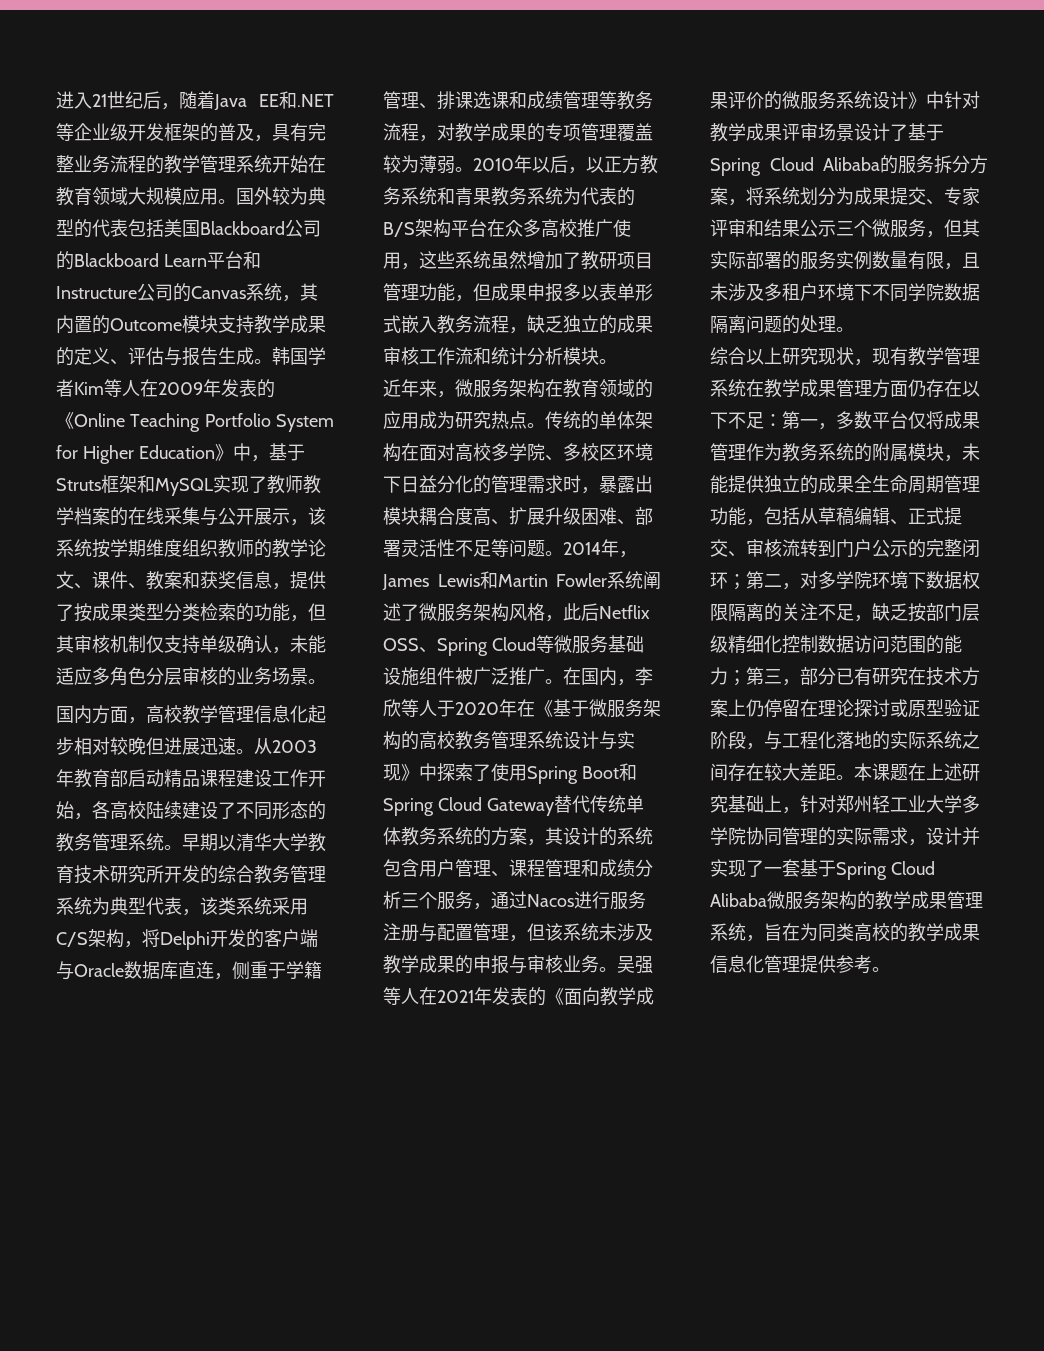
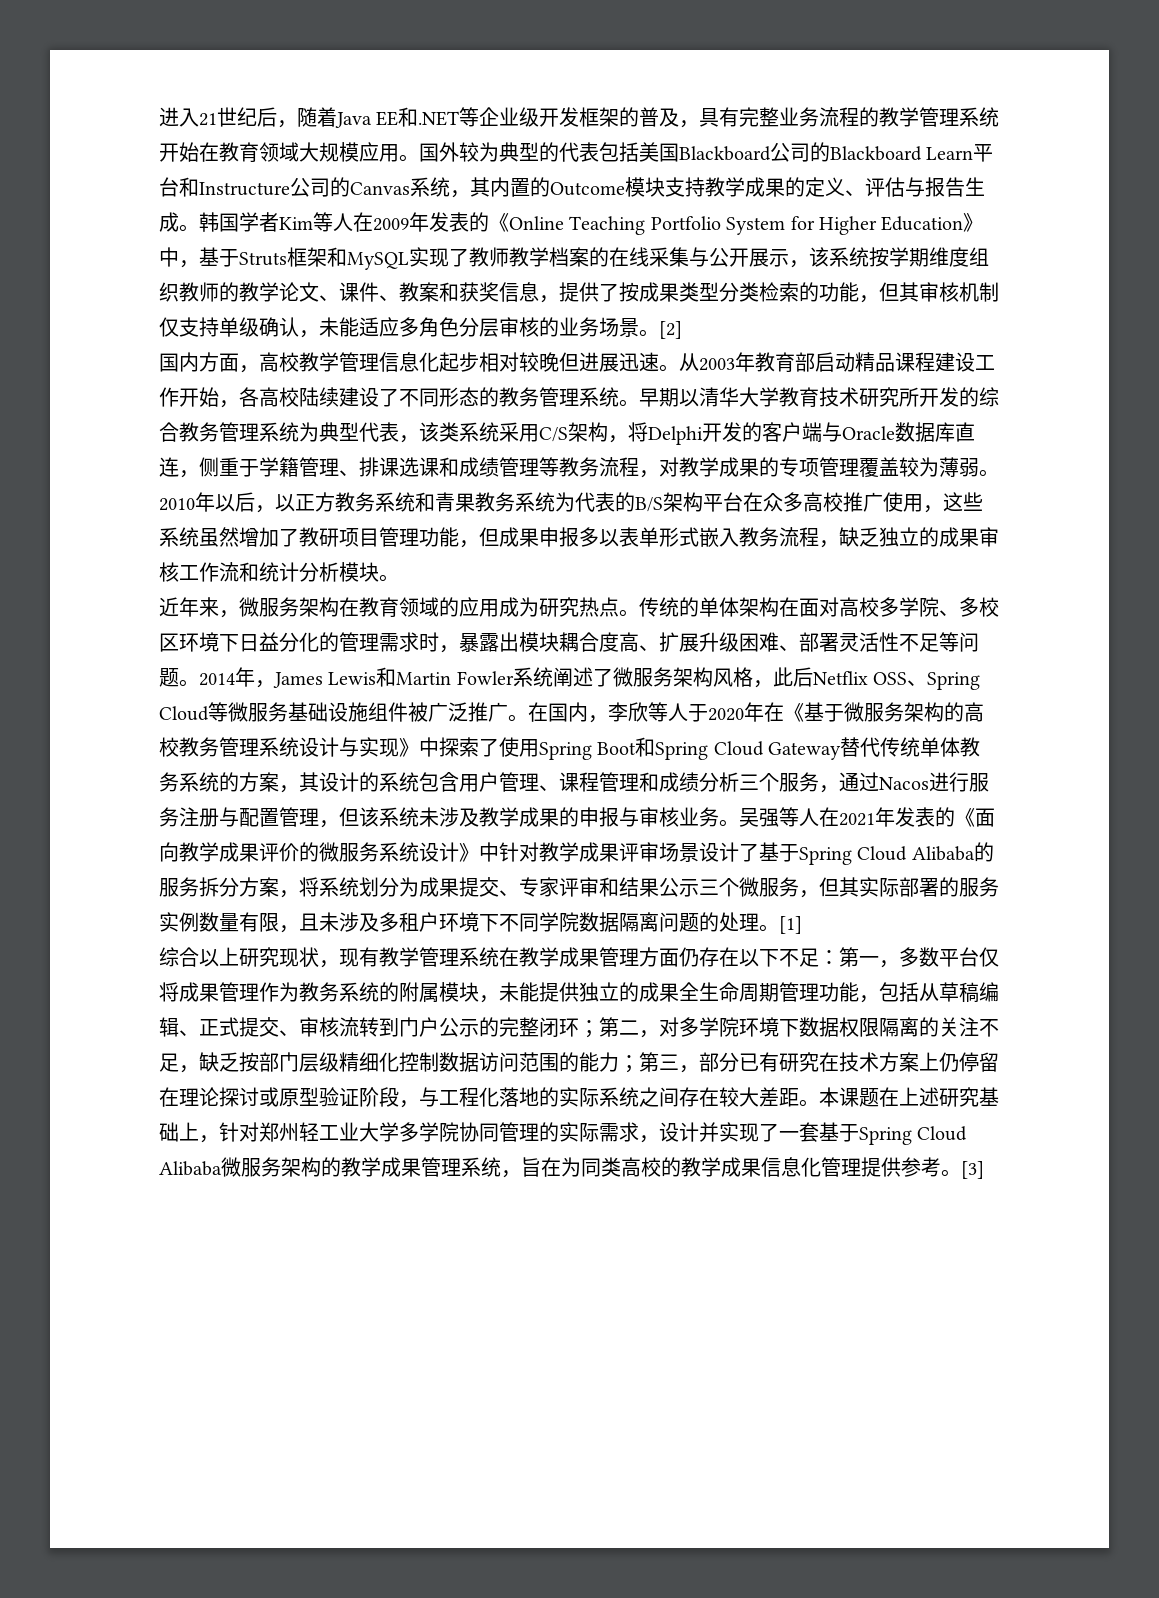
+ [2]
+ [1]
+ [3]

